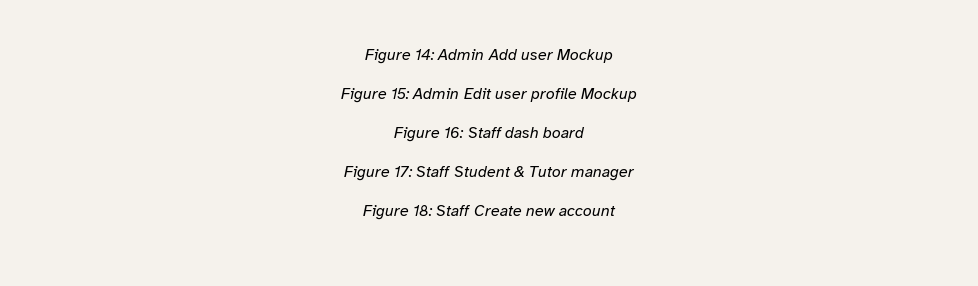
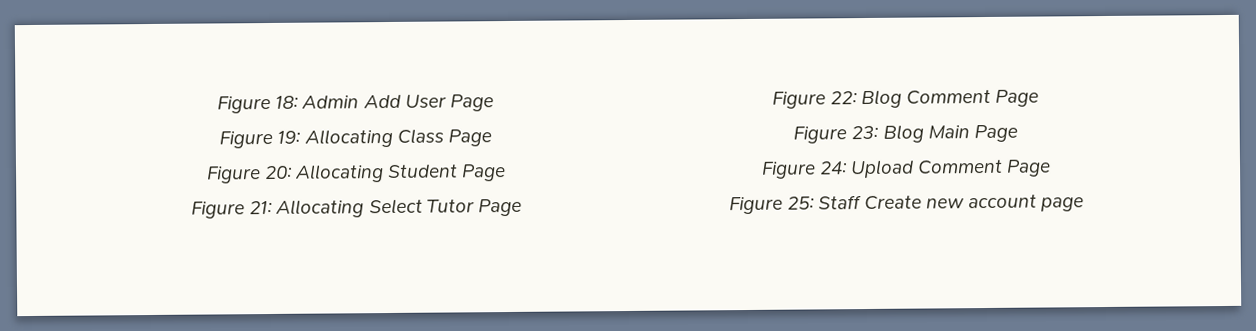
- Figure 14: Admin Add user Mockup
- Figure 15: Admin Edit user profile Mockup
- Figure 16: Staff dash board
- Figure 17: Staff Student & Tutor manager
- Figure 18: Staff Create new account
+ Figure 18: Admin Add User Page
+ Figure 19: Allocating Class Page
+ Figure 20: Allocating Student Page
+ Figure 21: Allocating Select Tutor Page
+ Figure 22: Blog Comment Page
+ Figure 23: Blog Main Page
+ Figure 24: Upload Comment Page
+ Figure 25: Staff Create new account page

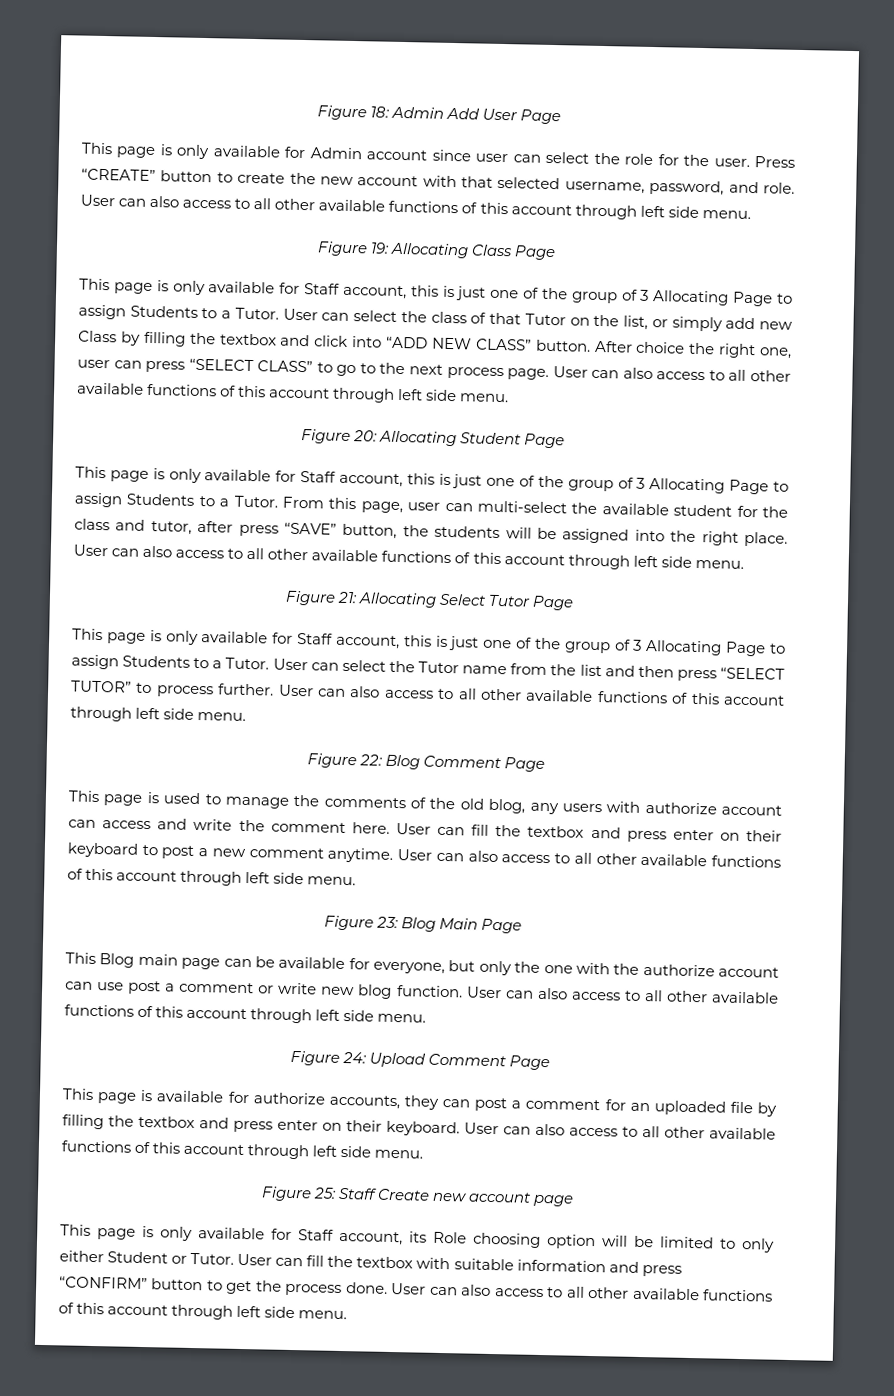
+ This page is only available for Admin account since user can select the role for the user. Press “CREATE” button to create the new account with that selected username, password, and role. User can also access to all other available functions of this account through left side menu.
+ This page is only available for Staff account, this is just one of the group of 3 Allocating Page to assign Students to a Tutor. User can select the class of that Tutor on the list, or simply add new Class by filling the textbox and click into “ADD NEW CLASS” button. After choice the right one, user can press “SELECT CLASS” to go to the next process page. User can also access to all other available functions of this account through left side menu.
+ This page is only available for Staff account, this is just one of the group of 3 Allocating Page to assign Students to a Tutor. From this page, user can multi-select the available student for the class and tutor, after press “SAVE” button, the students will be assigned into the right place. User can also access to all other available functions of this account through left side menu.
+ This page is only available for Staff account, this is just one of the group of 3 Allocating Page to assign Students to a Tutor. User can select the Tutor name from the list and then press “SELECT TUTOR” to process further. User can also access to all other available functions of this account through left side menu.
+ This page is used to manage the comments of the old blog, any users with authorize account can access and write the comment here. User can fill the textbox and press enter on their keyboard to post a new comment anytime. User can also access to all other available functions of this account through left side menu.
+ This Blog main page can be available for everyone, but only the one with the authorize account can use post a comment or write new blog function. User can also access to all other available functions of this account through left side menu.
+ This page is available for authorize accounts, they can post a comment for an uploaded file by filling the textbox and press enter on their keyboard. User can also access to all other available functions of this account through left side menu.
+ This page is only available for Staff account, its Role choosing option will be limited to only either Student or Tutor. User can fill the textbox with suitable information and press “CONFIRM” button to get the process done. User can also access to all other available functions of this account through left side menu.

